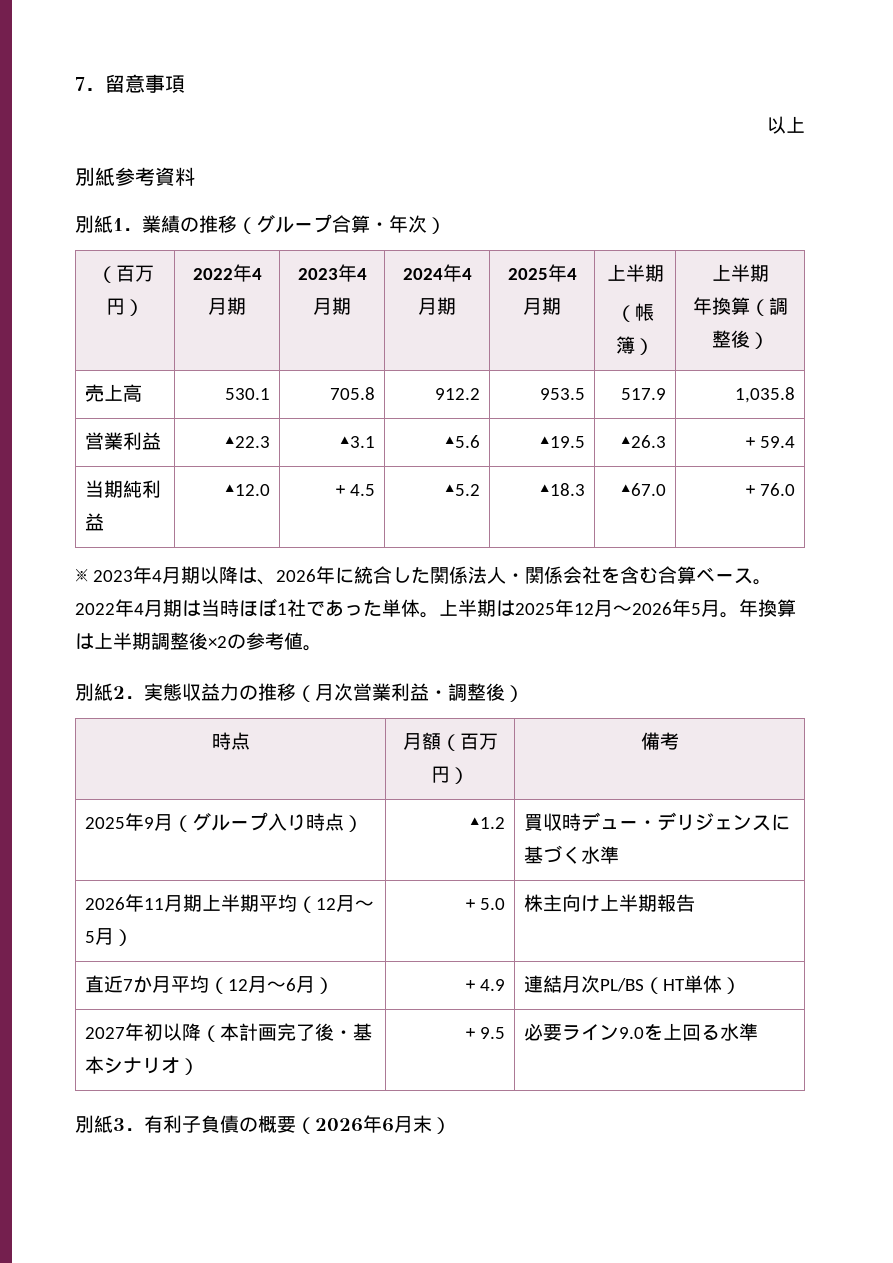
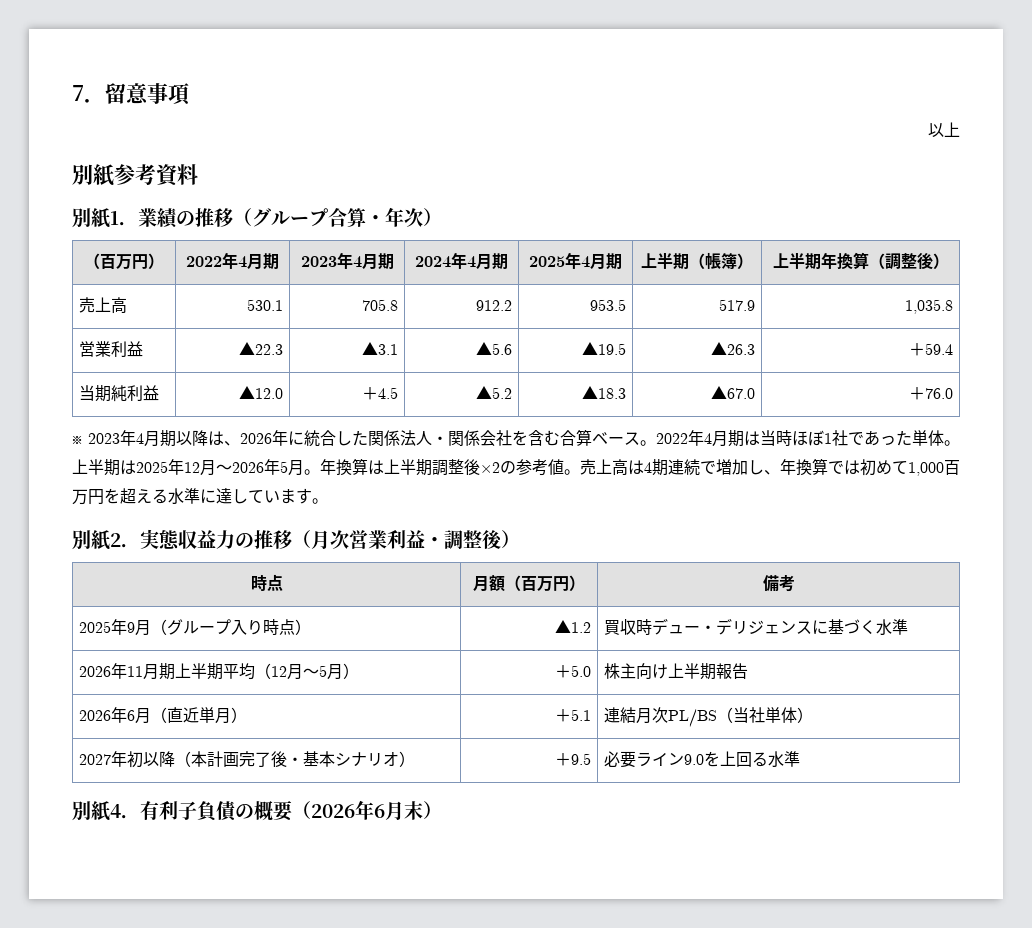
- （百万円） | 2022年4月期 | 2023年4月期 | 2024年4月期 | 2025年4月期 | 上半期
- （帳簿） | 上半期
- 年換算（調整後）
+ （百万円） | 2022年4月期 | 2023年4月期 | 2024年4月期 | 2025年4月期 | 上半期（帳簿） | 上半期年換算（調整後）
+ 売上高は4期連続で増加し、年換算では初めて1,000百万円を超える水準に達しています。
- 直近7か月平均（12月〜6月） | ＋4.9 | 連結月次PL/BS（HT単体）
+ 2026年6月（直近単月） | ＋5.1 | 連結月次PL/BS（当社単体）
- 別紙3．有利子負債の概要（2026年6月末）
+ 別紙4．有利子負債の概要（2026年6月末）

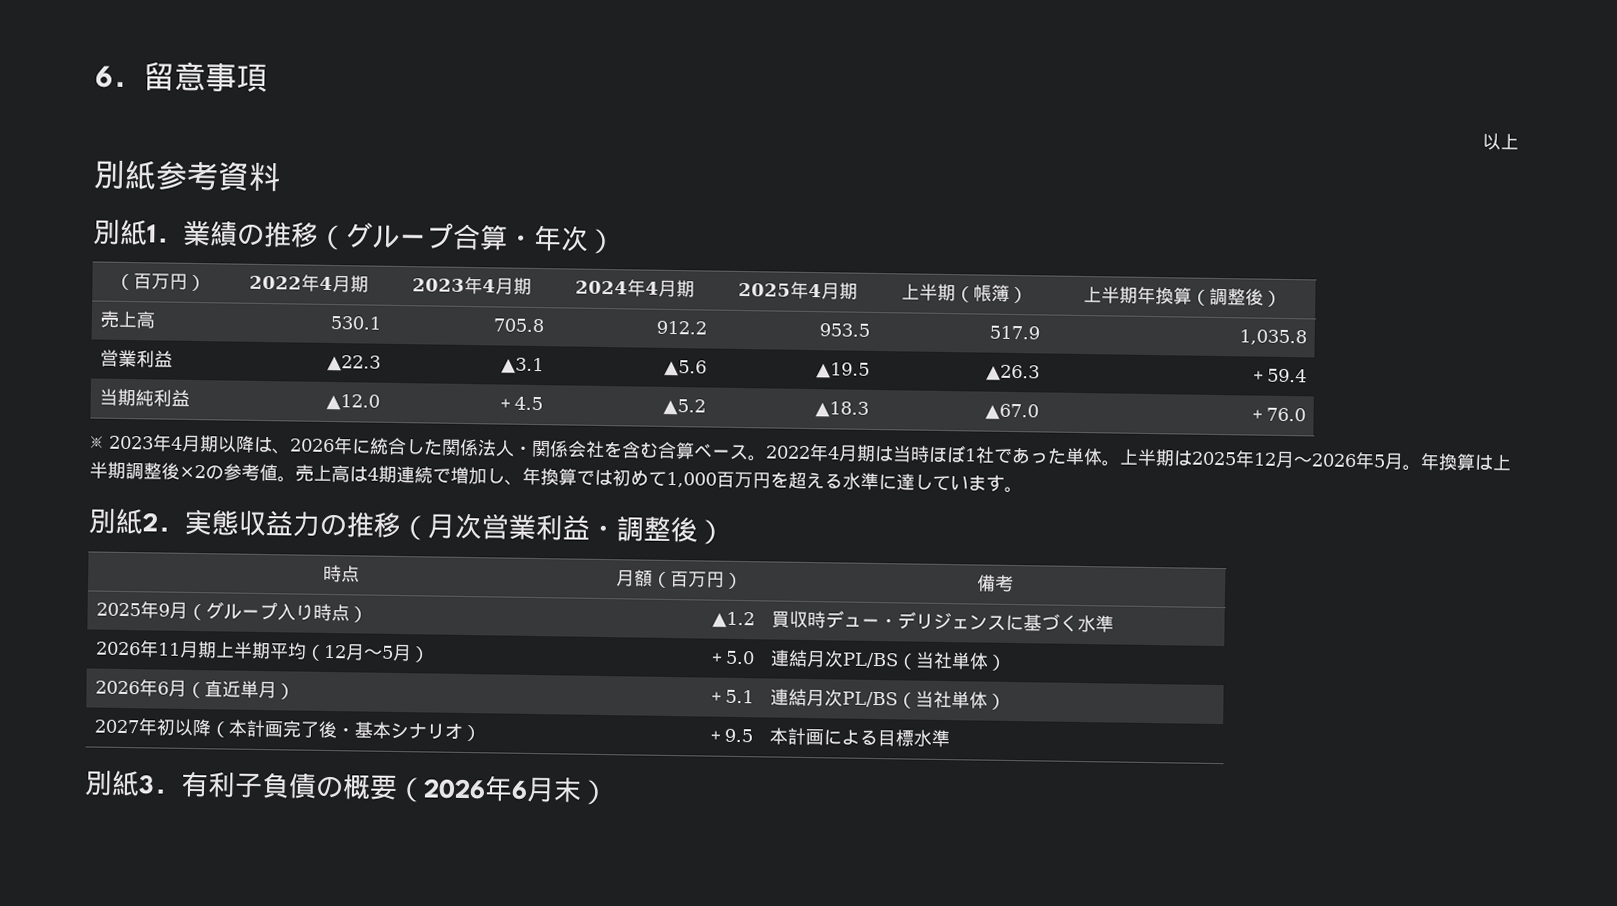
- 7．留意事項
+ 6．留意事項
- 2026年11月期上半期平均（12月〜5月） | ＋5.0 | 株主向け上半期報告
+ 2026年11月期上半期平均（12月〜5月） | ＋5.0 | 連結月次PL/BS（当社単体）
- 2027年初以降（本計画完了後・基本シナリオ） | ＋9.5 | 必要ライン9.0を上回る水準
+ 2027年初以降（本計画完了後・基本シナリオ） | ＋9.5 | 本計画による目標水準
- 別紙4．有利子負債の概要（2026年6月末）
+ 別紙3．有利子負債の概要（2026年6月末）

